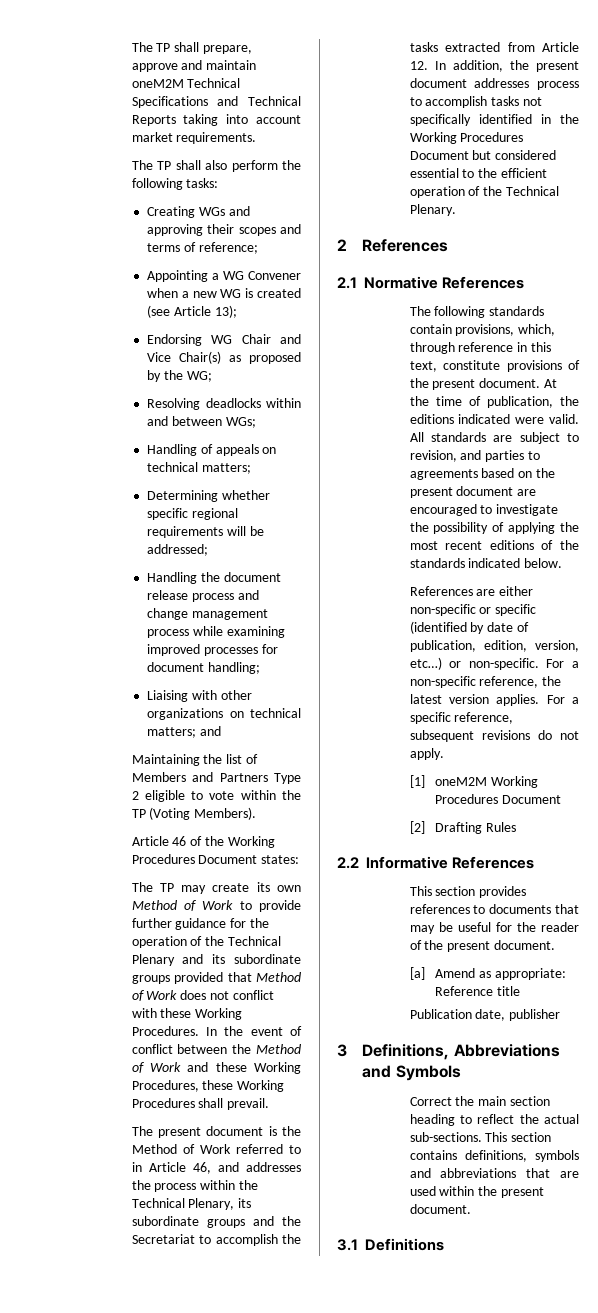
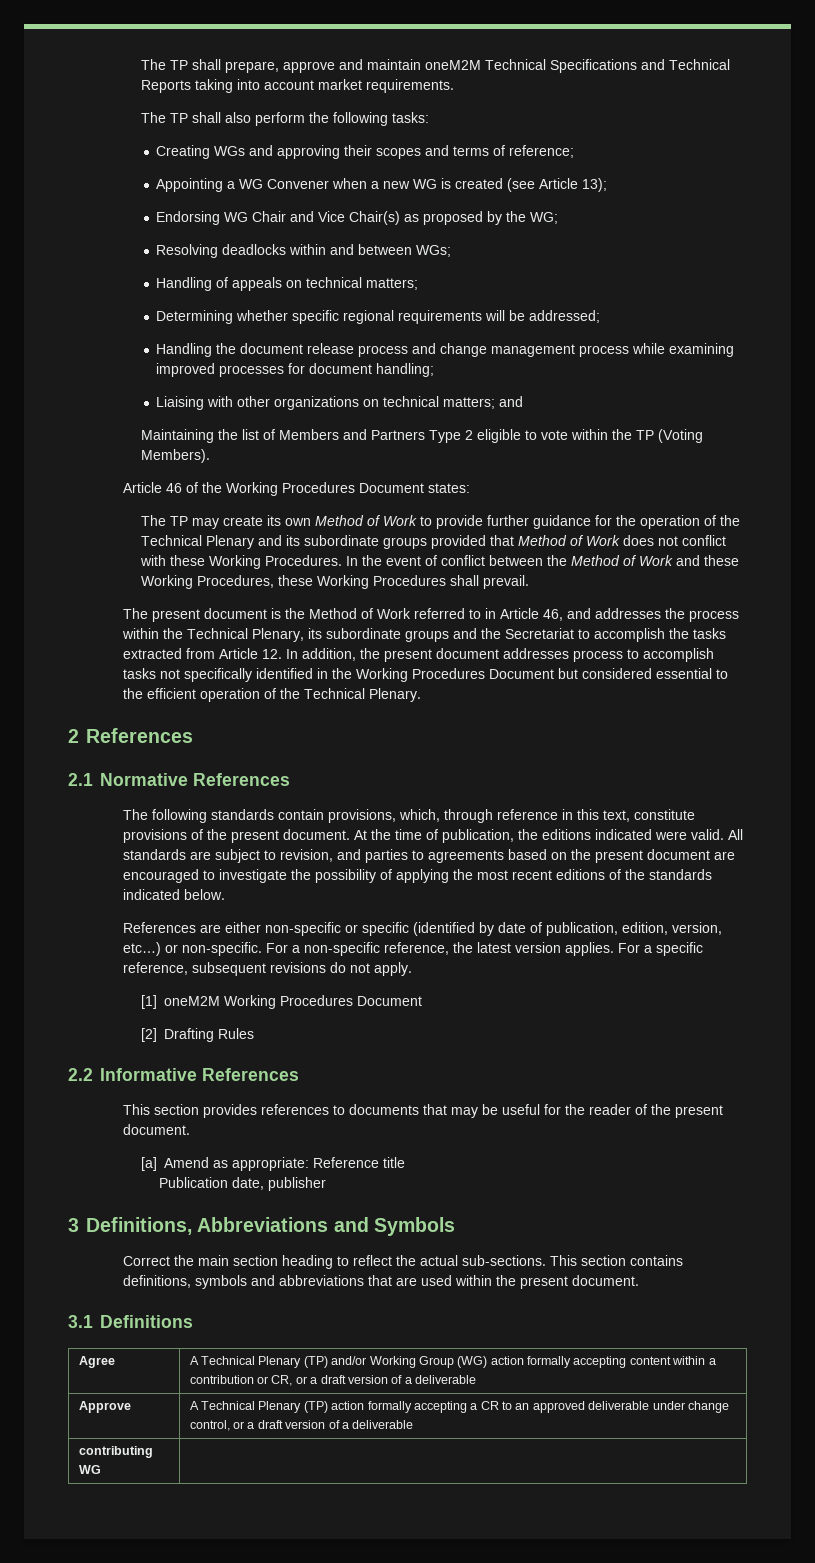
+ Agree | A Technical Plenary (TP) and/or Working Group (WG) action formally accepting content within a contribution or CR, or a draft version of a deliverable
+ Approve | A Technical Plenary (TP) action formally accepting a CR to an approved deliverable under change control, or a draft version of a deliverable
+ contributing WG |

